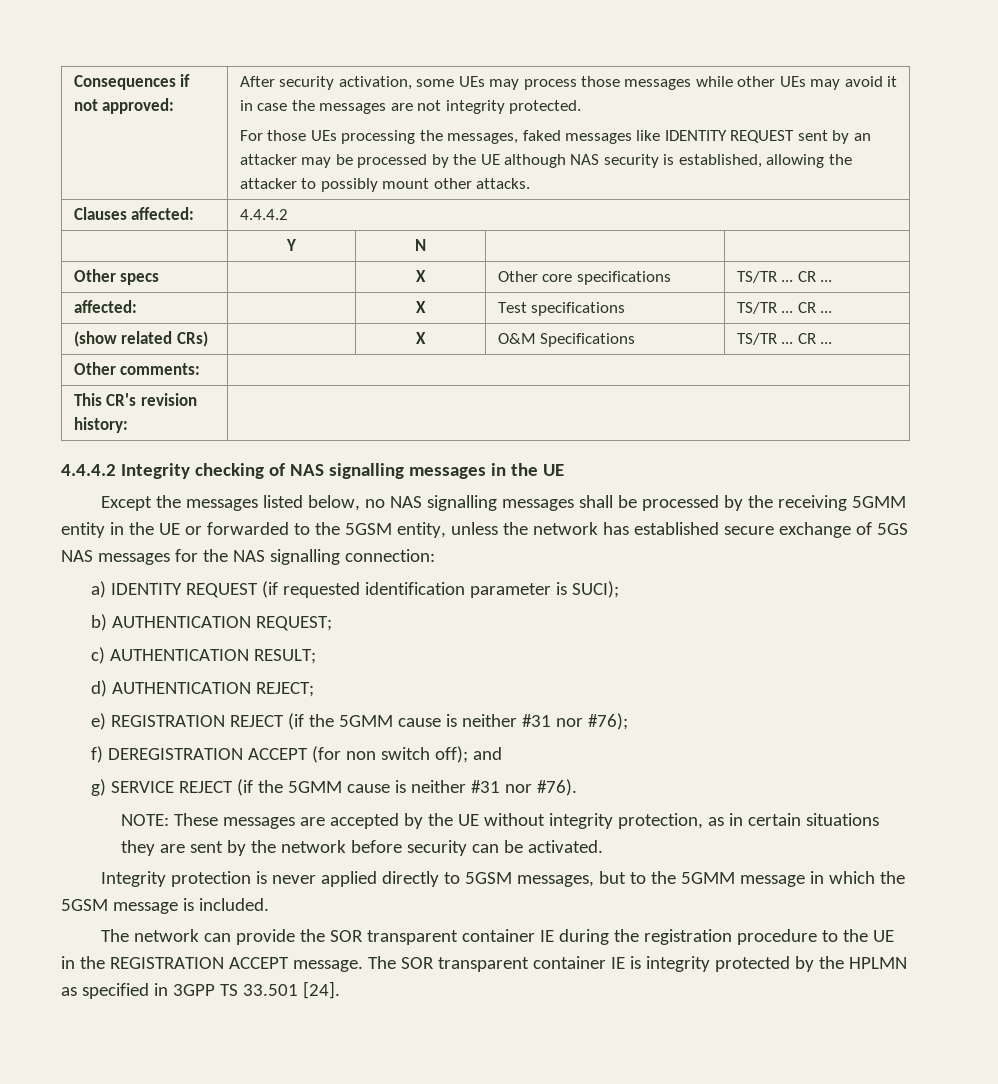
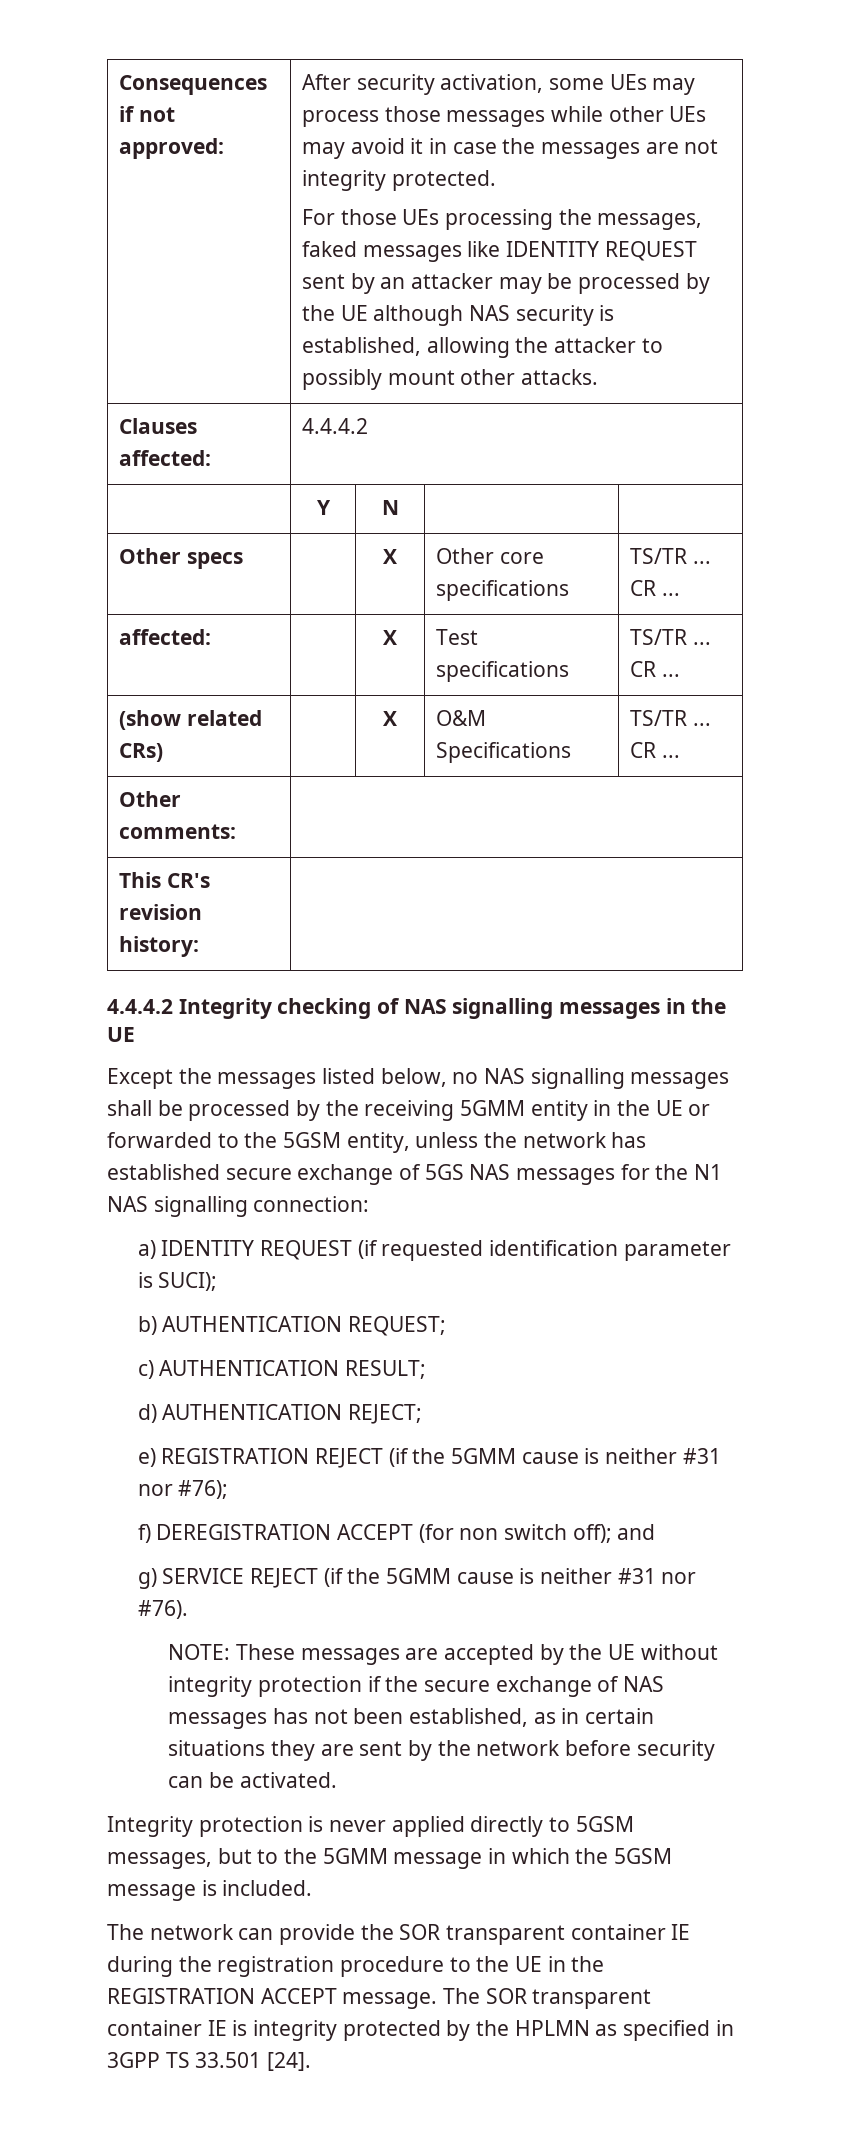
- Except the messages listed below, no NAS signalling messages shall be processed by the receiving 5GMM entity in the UE or forwarded to the 5GSM entity, unless the network has established secure exchange of 5GS NAS messages for the NAS signalling connection:
+ Except the messages listed below, no NAS signalling messages shall be processed by the receiving 5GMM entity in the UE or forwarded to the 5GSM entity, unless the network has established secure exchange of 5GS NAS messages for the N1 NAS signalling connection:
- NOTE: These messages are accepted by the UE without integrity protection, as in certain situations they are sent by the network before security can be activated.
+ NOTE: These messages are accepted by the UE without integrity protection if the secure exchange of NAS messages has not been established, as in certain situations they are sent by the network before security can be activated.

